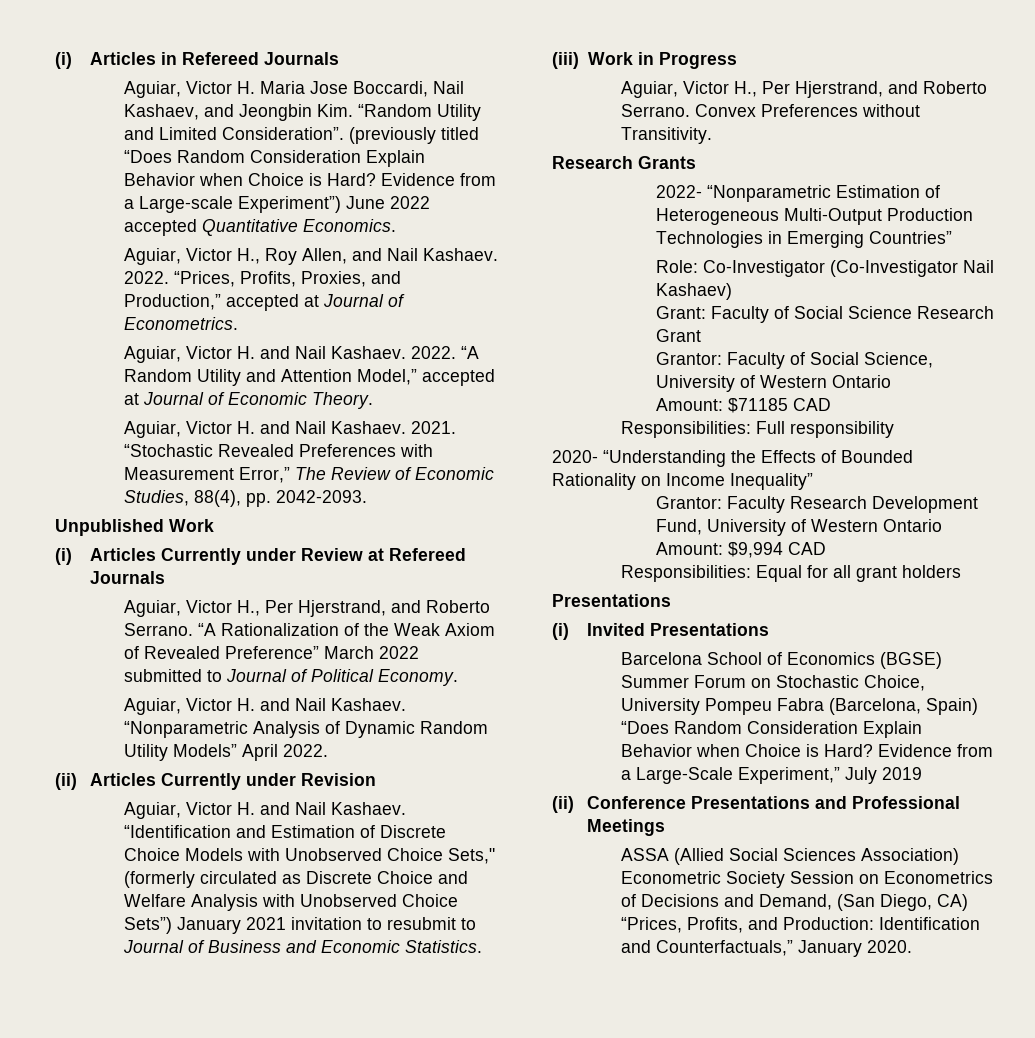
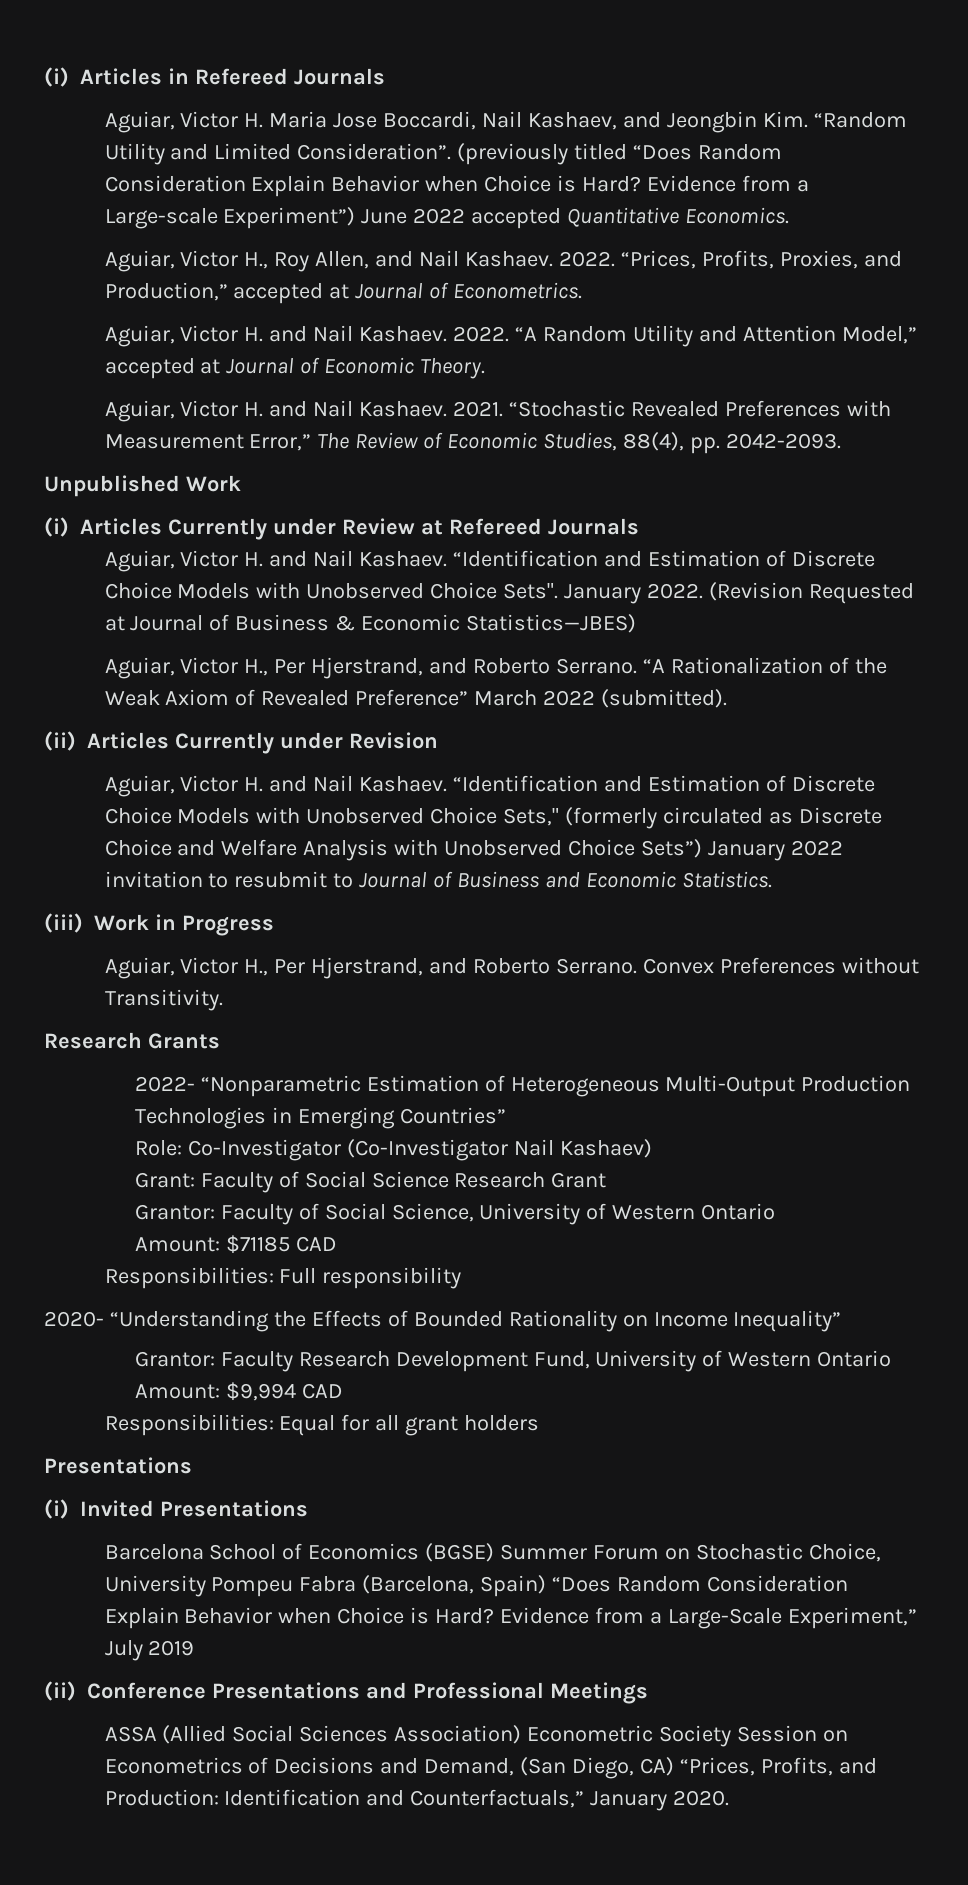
+ Aguiar, Victor H. and Nail Kashaev. “Identification and Estimation of Discrete Choice Models with Unobserved Choice Sets". January 2022. (Revision Requested at Journal of Business & Economic Statistics—JBES)
- “A Rationalization of the Weak Axiom of Revealed Preference” March 2022 submitted to Journal of Political Economy.
- Aguiar, Victor H. and Nail Kashaev. “Nonparametric Analysis of Dynamic Random Utility Models” April 2022.
+ “A Rationalization of the Weak Axiom of Revealed Preference” March 2022 (submitted).
- “Identification and Estimation of Discrete Choice Models with Unobserved Choice Sets," (formerly circulated as Discrete Choice and Welfare Analysis with Unobserved Choice Sets”) January 2021 invitation to resubmit to Journal of Business and Economic Statistics.
+ “Identification and Estimation of Discrete Choice Models with Unobserved Choice Sets," (formerly circulated as Discrete Choice and Welfare Analysis with Unobserved Choice Sets”) January 2022 invitation to resubmit to Journal of Business and Economic Statistics.

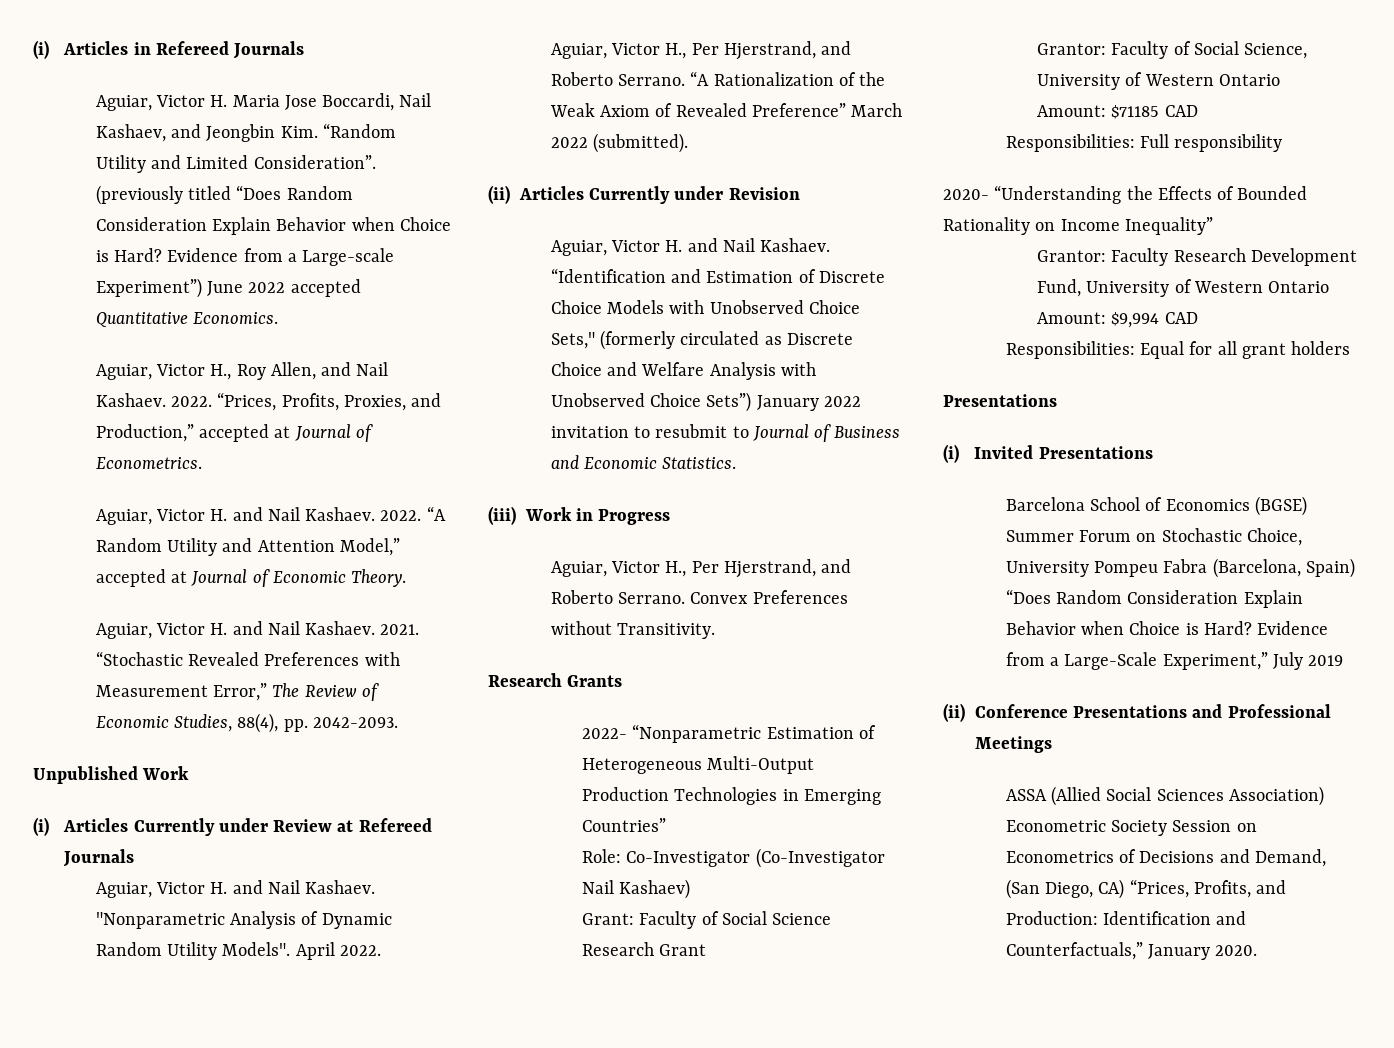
- “Identification and Estimation of Discrete Choice Models with Unobserved Choice Sets". January 2022. (Revision Requested at Journal of Business & Economic Statistics—JBES)
+ "Nonparametric Analysis of Dynamic Random Utility Models". April 2022.

